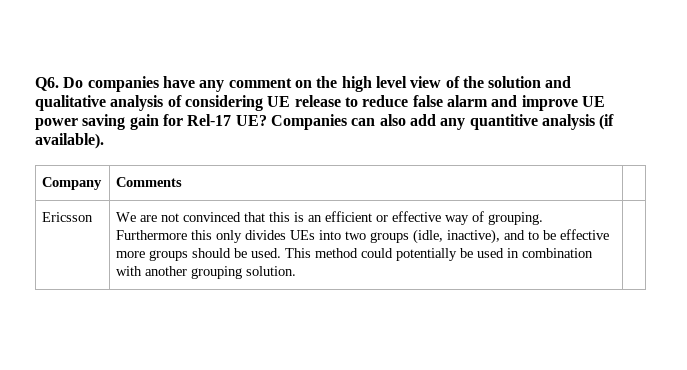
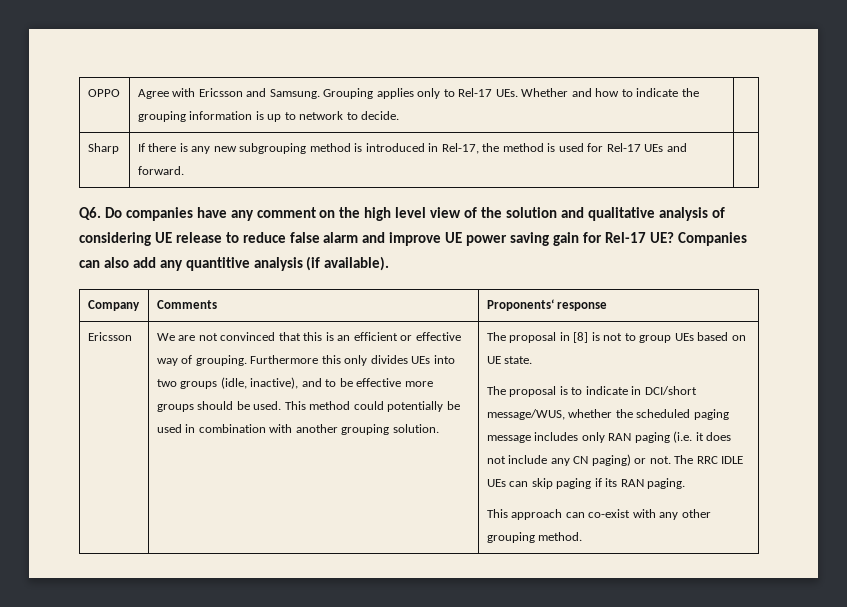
+ OPPO | Agree with Ericsson and Samsung. Grouping applies only to Rel-17 UEs. Whether and how to indicate the grouping information is up to network to decide. |
+ Sharp | If there is any new subgrouping method is introduced in Rel-17, the method is used for Rel-17 UEs and forward. |
- Company | Comments |
+ Company | Comments | Proponents‘ response
+ The proposal in [8] is not to group UEs based on UE state.
+ The proposal is to indicate in DCI/short message/WUS, whether the scheduled paging message includes only RAN paging (i.e. it does not include any CN paging) or not. The RRC IDLE UEs can skip paging if its RAN paging.
+ This approach can co-exist with any other grouping method.

